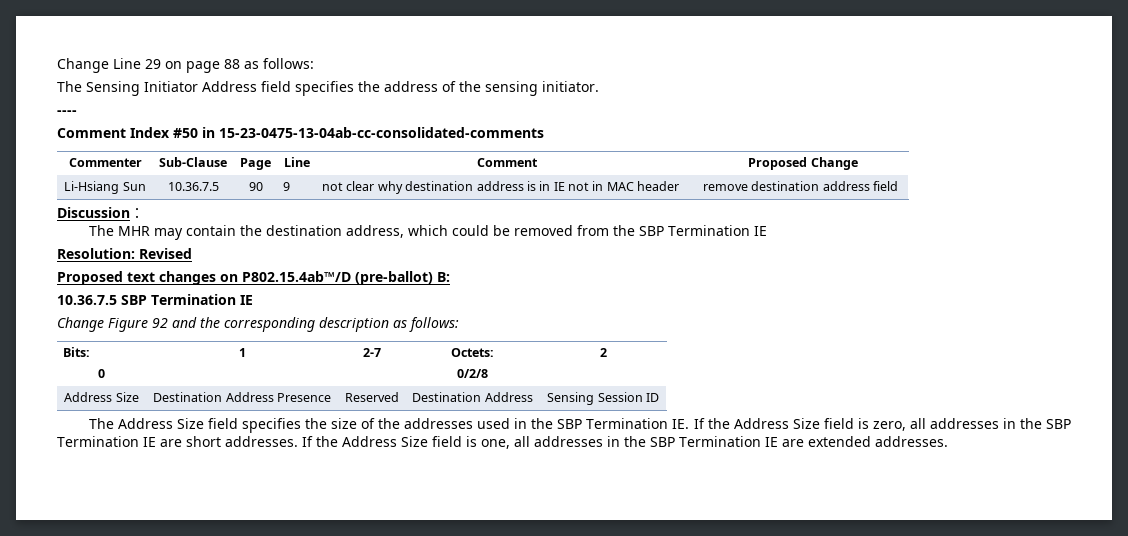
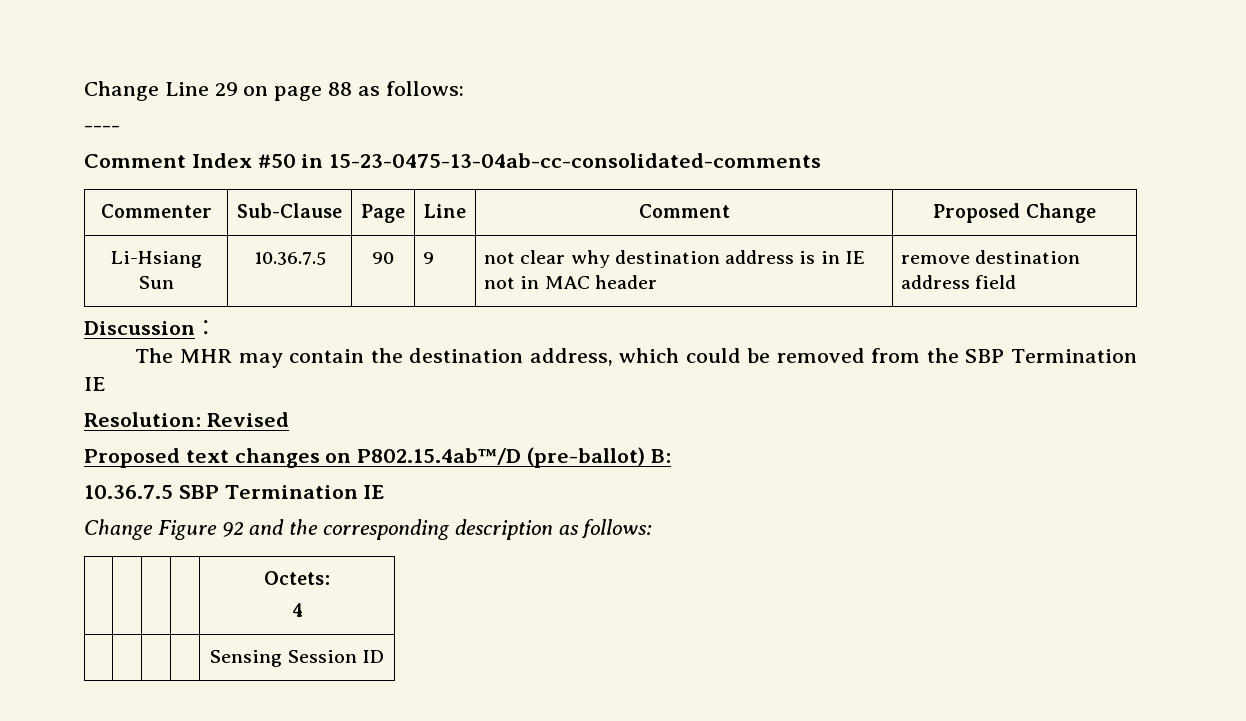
- The Sensing Initiator Address field specifies the address of the sensing initiator.
- Bits:
- 0 | 1 | 2-7 | Octets:
- 0/2/8 | 2
- Address Size | Destination Address Presence | Reserved | Destination Address | Sensing Session ID
- The Address Size field specifies the size of the addresses used in the SBP Termination IE. If the Address Size field is zero, all addresses in the SBP Termination IE are short addresses. If the Address Size field is one, all addresses in the SBP Termination IE are extended addresses.
+ | | | | Octets:
+ 4
+ | | | | Sensing Session ID

